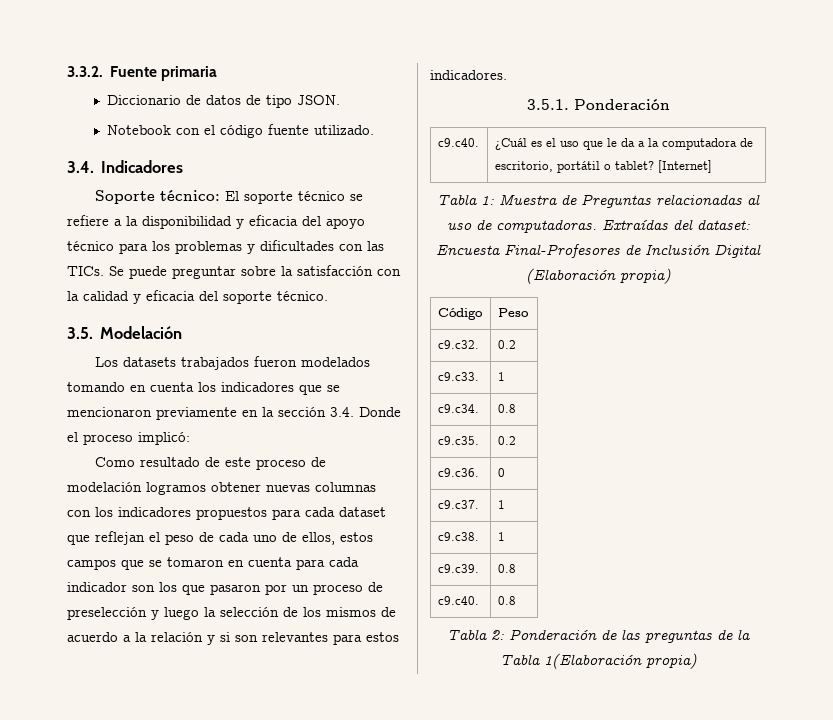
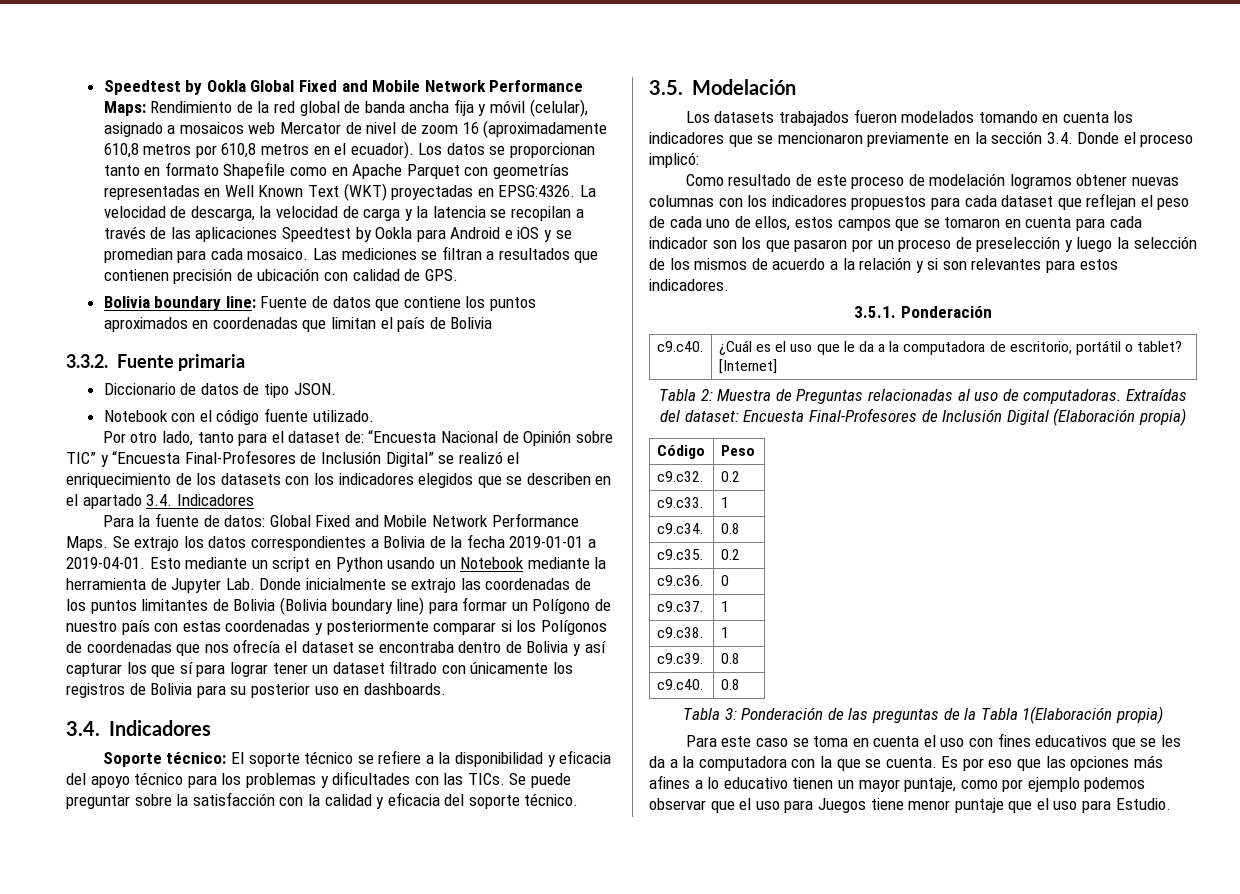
+ Speedtest by Ookla Global Fixed and Mobile Network Performance Maps: Rendimiento de la red global de banda ancha fija y móvil (celular), asignado a mosaicos web Mercator de nivel de zoom 16 (aproximadamente 610,8 metros por 610,8 metros en el ecuador). Los datos se proporcionan tanto en formato Shapefile como en Apache Parquet con geometrías representadas en Well Known Text (WKT) proyectadas en EPSG:4326. La velocidad de descarga, la velocidad de carga y la latencia se recopilan a través de las aplicaciones Speedtest by Ookla para Android e iOS y se promedian para cada mosaico. Las mediciones se filtran a resultados que contienen precisión de ubicación con calidad de GPS.
+ Bolivia boundary line: Fuente de datos que contiene los puntos aproximados en coordenadas que limitan el país de Bolivia
+ Por otro lado, tanto para el dataset de: “Encuesta Nacional de Opinión sobre TIC” y “Encuesta Final-Profesores de Inclusión Digital” se realizó el enriquecimiento de los datasets con los indicadores elegidos que se describen en el apartado 3.4. Indicadores
+ Para la fuente de datos: Global Fixed and Mobile Network Performance Maps. Se extrajo los datos correspondientes a Bolivia de la fecha 2019-01-01 a 2019-04-01. Esto mediante un script en Python usando un Notebook mediante la herramienta de Jupyter Lab. Donde inicialmente se extrajo las coordenadas de los puntos limitantes de Bolivia (Bolivia boundary line) para formar un Polígono de nuestro país con estas coordenadas y posteriormente comparar si los Polígonos de coordenadas que nos ofrecía el dataset se encontraba dentro de Bolivia y así capturar los que sí para lograr tener un dataset filtrado con únicamente los registros de Bolivia para su posterior uso en dashboards.
- Tabla 1: Muestra de Preguntas relacionadas al uso de computadoras.
+ Tabla 2: Muestra de Preguntas relacionadas al uso de computadoras.
- Tabla 2: Ponderación de las preguntas de la Tabla 1(Elaboración propia)
+ Tabla 3: Ponderación de las preguntas de la Tabla 1(Elaboración propia)
+ Para este caso se toma en cuenta el uso con fines educativos que se les da a la computadora con la que se cuenta. Es por eso que las opciones más afines a lo educativo tienen un mayor puntaje, como por ejemplo podemos observar que el uso para Juegos tiene menor puntaje que el uso para Estudio.

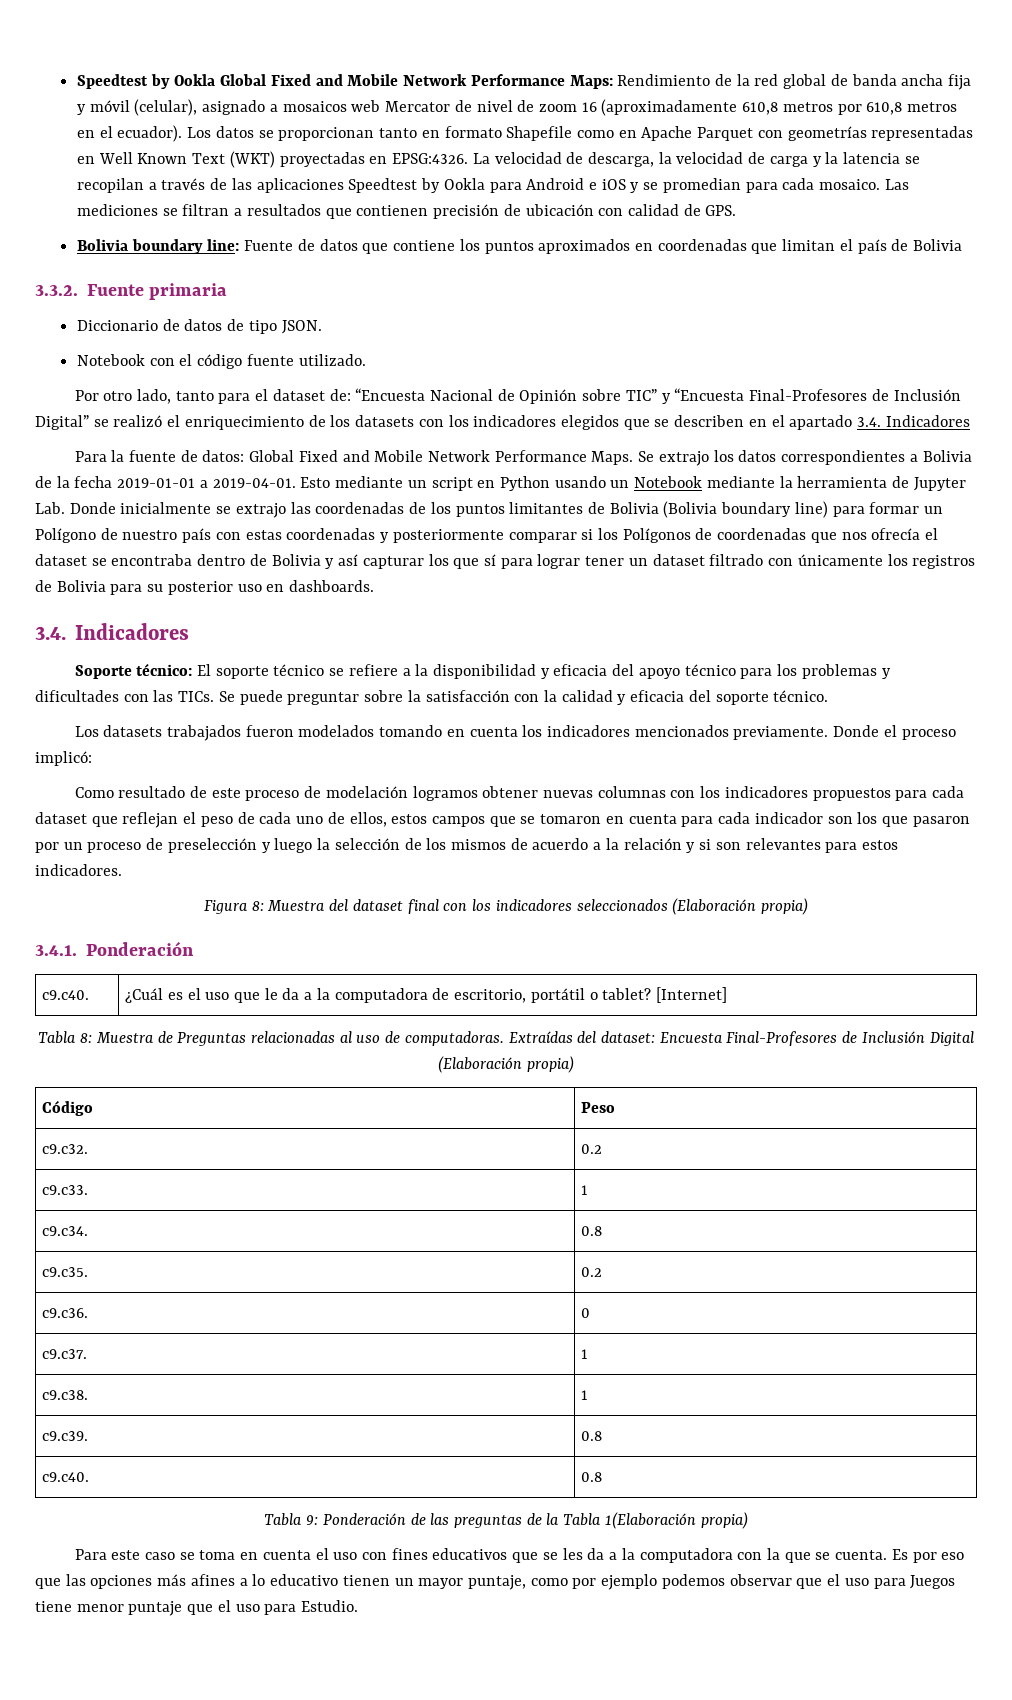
- 3.5. Modelación
- Los datasets trabajados fueron modelados tomando en cuenta los indicadores que se mencionaron previamente en la sección 3.4. Donde el proceso implicó:
+ Los datasets trabajados fueron modelados tomando en cuenta los indicadores mencionados previamente. Donde el proceso implicó:
- 3.5.1. Ponderación
+ Figura 8: Muestra del dataset final con los indicadores seleccionados (Elaboración propia)
+ 3.4.1. Ponderación
- Tabla 2: Muestra de Preguntas relacionadas al uso de computadoras.
+ Tabla 8: Muestra de Preguntas relacionadas al uso de computadoras.
- Tabla 3: Ponderación de las preguntas de la Tabla 1(Elaboración propia)
+ Tabla 9: Ponderación de las preguntas de la Tabla 1(Elaboración propia)

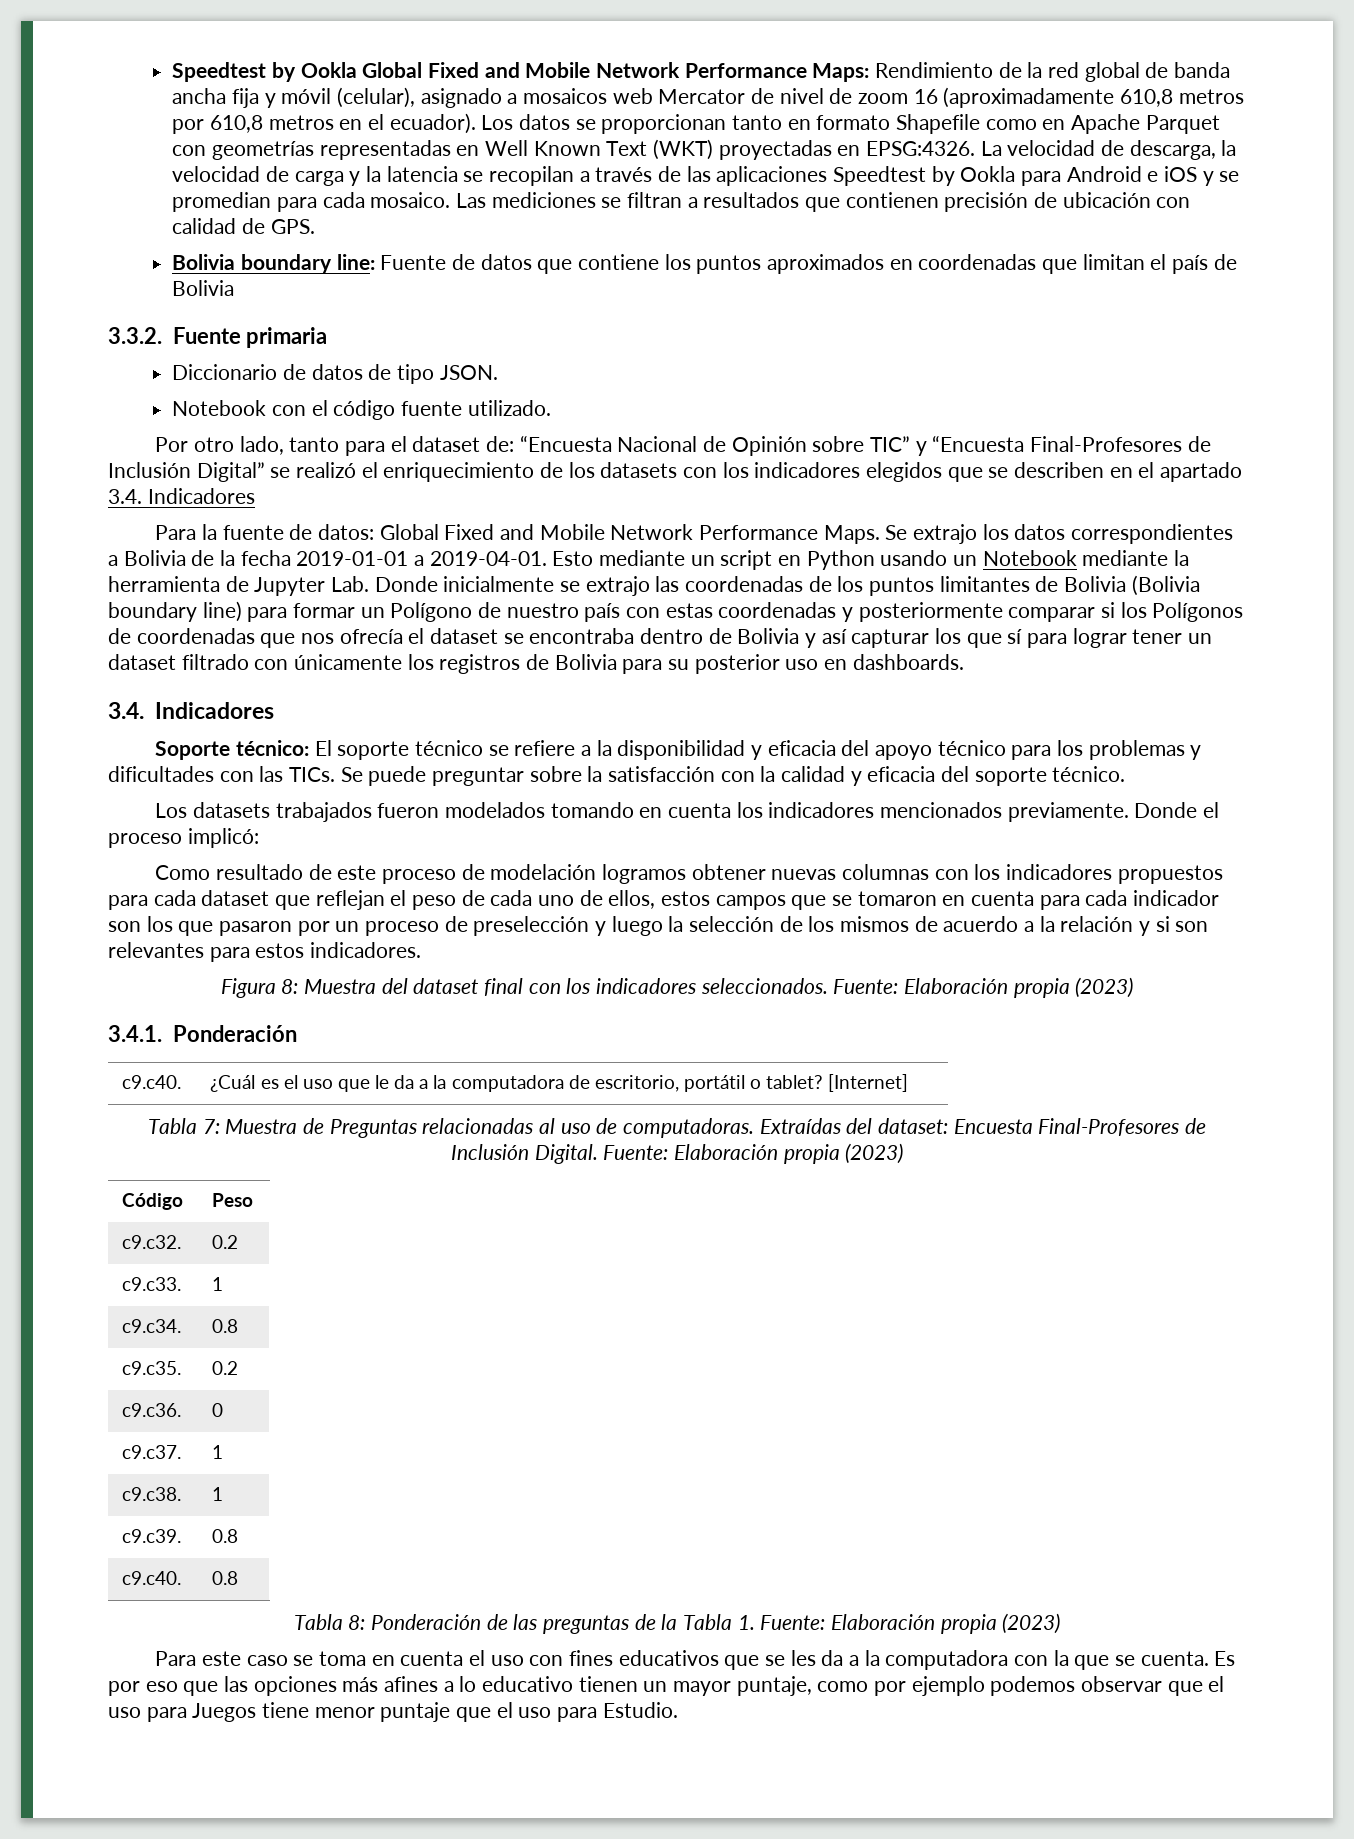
- Figura 8: Muestra del dataset final con los indicadores seleccionados (Elaboración propia)
+ Figura 8: Muestra del dataset final con los indicadores seleccionados. Fuente: Elaboración propia (2023)
- Tabla 8: Muestra de Preguntas relacionadas al uso de computadoras.
+ Tabla 7: Muestra de Preguntas relacionadas al uso de computadoras.
- Extraídas del dataset: Encuesta Final-Profesores de Inclusión Digital (Elaboración propia)
+ Extraídas del dataset: Encuesta Final-Profesores de Inclusión Digital. Fuente: Elaboración propia (2023)
- Tabla 9: Ponderación de las preguntas de la Tabla 1(Elaboración propia)
+ Tabla 8: Ponderación de las preguntas de la Tabla 1. Fuente: Elaboración propia (2023)

